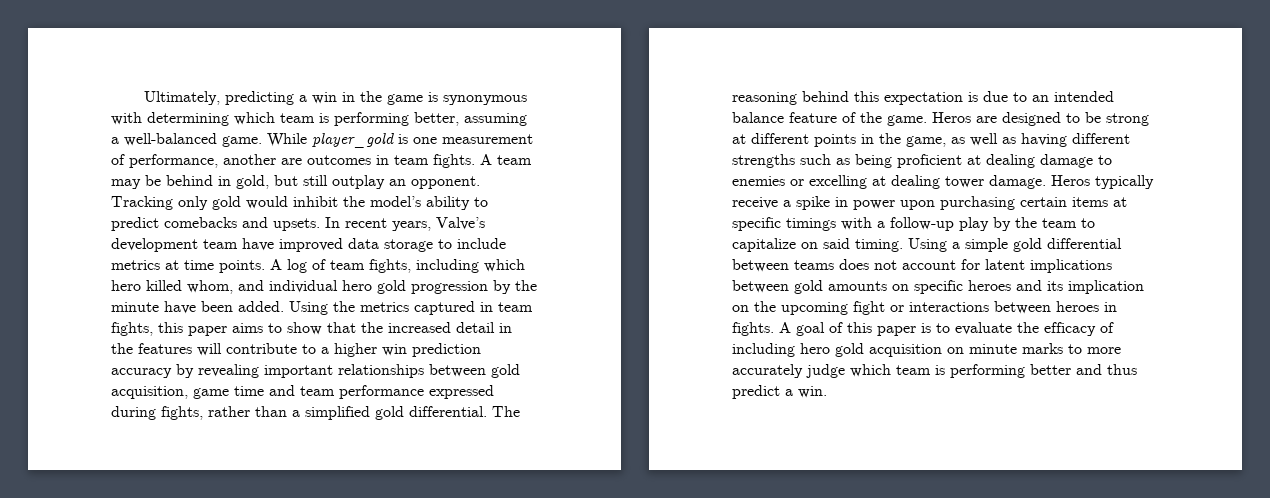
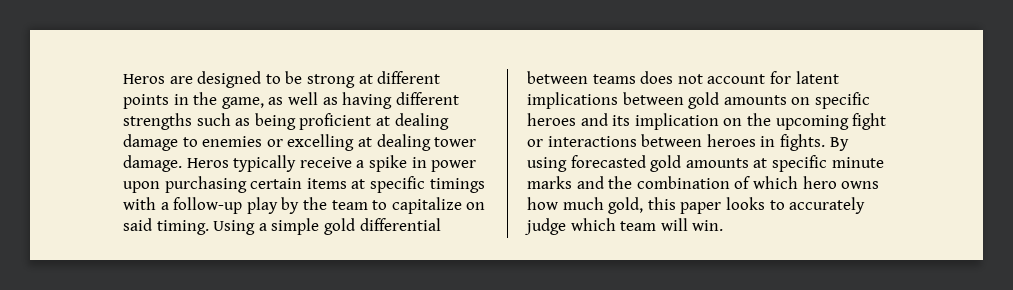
- Ultimately, predicting a win in the game is synonymous with determining which team is performing better, assuming a well-balanced game. While player_gold is one measurement of performance, another are outcomes in team fights. A team may be behind in gold, but still outplay an opponent. Tracking only gold would inhibit the model’s ability to predict comebacks and upsets. In recent years, Valve’s development team have improved data storage to include metrics at time points. A log of team fights, including which hero killed whom, and individual hero gold progression by the minute have been added. Using the metrics captured in team fights, this paper aims to show that the increased detail in the features will contribute to a higher win prediction accuracy by revealing important relationships between gold acquisition, game time and team performance expressed during fights, rather than a simplified gold differential. The reasoning behind this expectation is due to an intended balance feature of the game.
- A goal of this paper is to evaluate the efficacy of including hero gold acquisition on minute marks to more accurately judge which team is performing better and thus predict a win.
+ By using forecasted gold amounts at specific minute marks and the combination of which hero owns how much gold, this paper looks to accurately judge which team will win.

